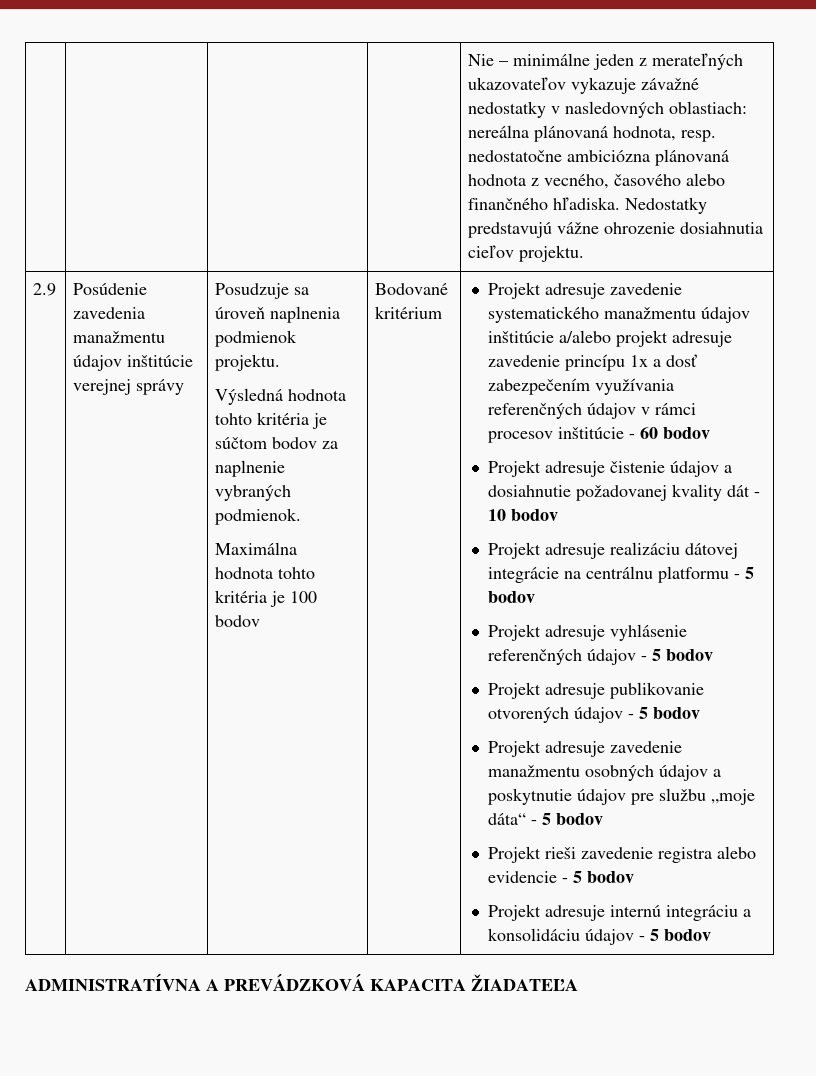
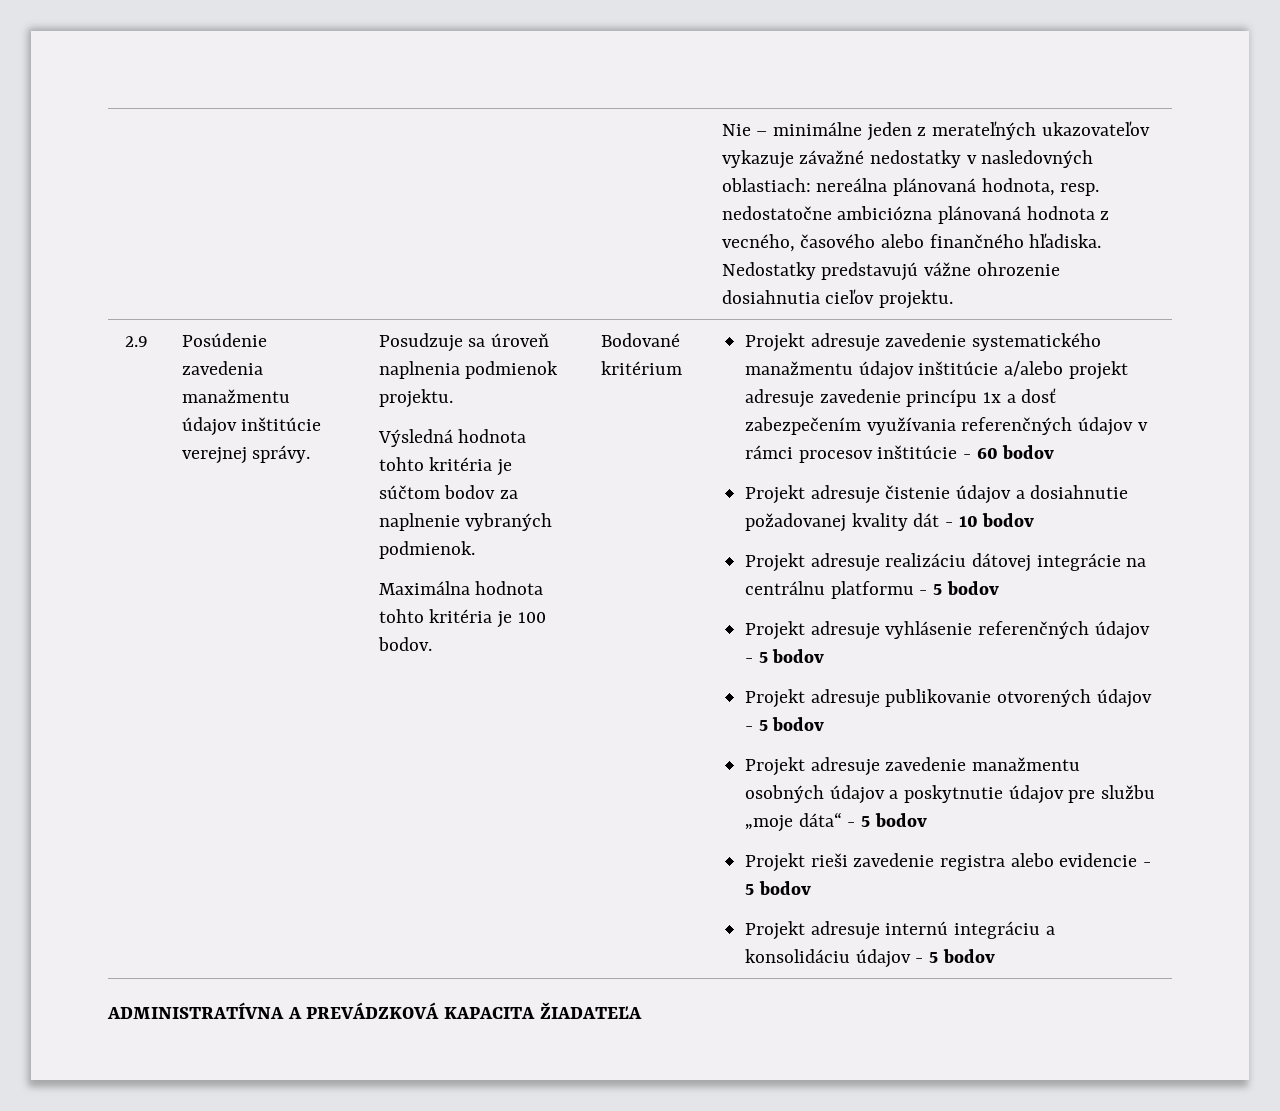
- Posúdenie zavedenia manažmentu údajov inštitúcie verejnej správy
+ Posúdenie zavedenia manažmentu údajov inštitúcie verejnej správy.
- Maximálna hodnota tohto kritéria je 100 bodov
+ Maximálna hodnota tohto kritéria je 100 bodov.

